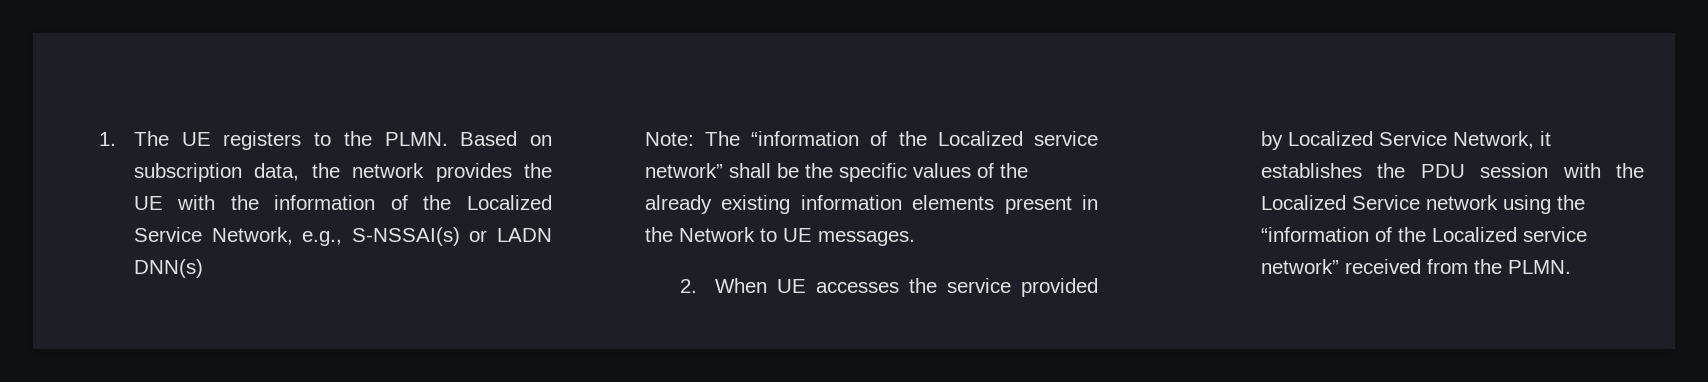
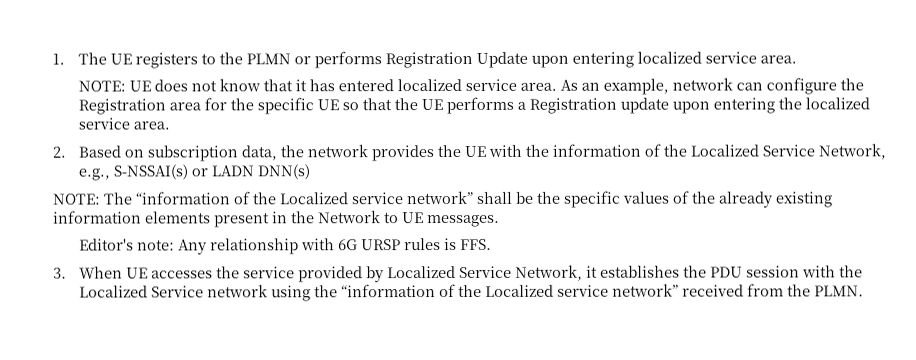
- 1. The UE registers to the PLMN. Based on subscription data, the network provides the UE with the information of the Localized Service Network, e.g., S-NSSAI(s) or LADN DNN(s)
+ 1. The UE registers to the PLMN or performs Registration Update upon entering localized service area.
+ NOTE: UE does not know that it has entered localized service area. As an example, network can configure the Registration area for the specific UE so that the UE performs a Registration update upon entering the localized service area.
+ 2. Based on subscription data, the network provides the UE with the information of the Localized Service Network, e.g., S-NSSAI(s) or LADN DNN(s)
- Note: The “information of the Localized service network” shall be the specific values of the already existing information elements present in the Network to UE messages.
+ NOTE: The “information of the Localized service network” shall be the specific values of the already existing information elements present in the Network to UE messages.
- 2. When UE accesses the service provided by Localized Service Network, it establishes the PDU session with the Localized Service network using the “information of the Localized service network” received from the PLMN.
+ Editor's note: Any relationship with 6G URSP rules is FFS.
+ 3. When UE accesses the service provided by Localized Service Network, it establishes the PDU session with the Localized Service network using the “information of the Localized service network” received from the PLMN.

